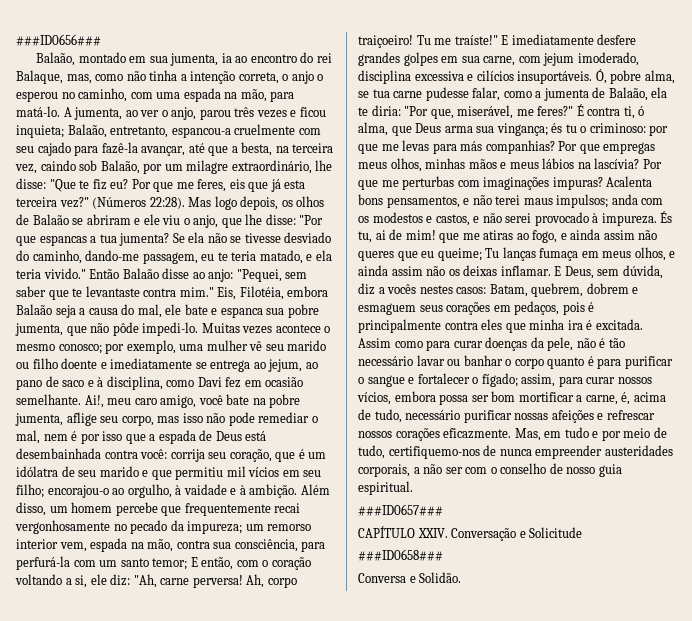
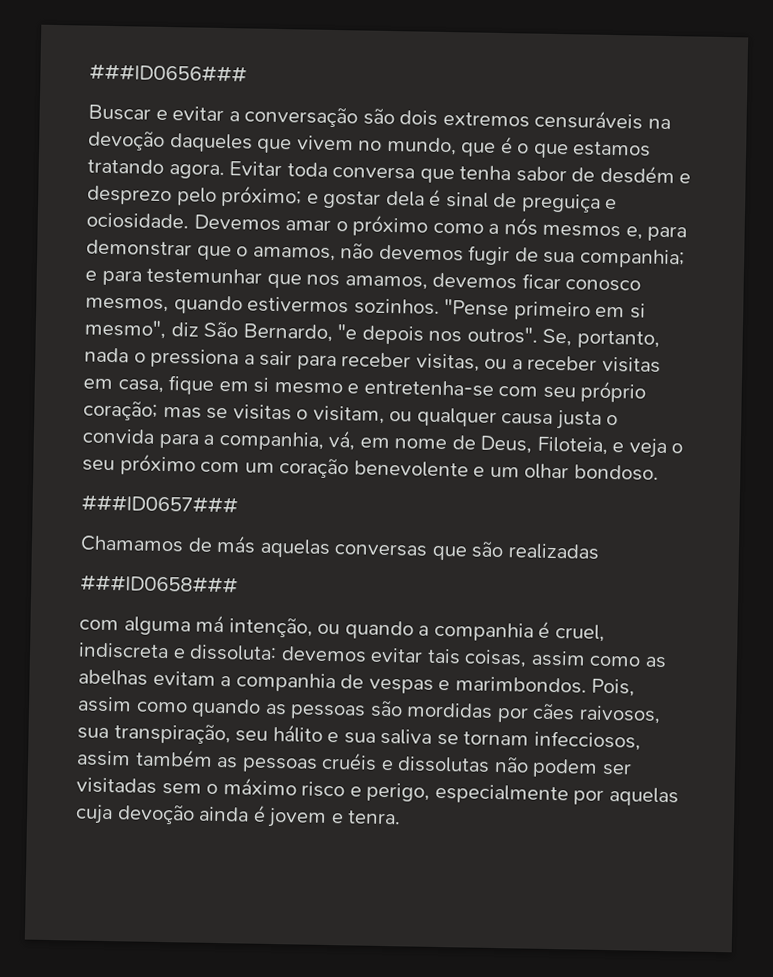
- Balaão, montado em sua jumenta, ia ao encontro do rei Balaque, mas, como não tinha a intenção correta, o anjo o esperou no caminho, com uma espada na mão, para matá-lo. A jumenta, ao ver o anjo, parou três vezes e ficou inquieta; Balaão, entretanto, espancou-a cruelmente com seu cajado para fazê-la avançar, até que a besta, na terceira vez, caindo sob Balaão, por um milagre extraordinário, lhe disse: "Que te fiz eu? Por que me feres, eis que já esta terceira vez?" (Números 22:28). Mas logo depois, os olhos de Balaão se abriram e ele viu o anjo, que lhe disse: "Por que espancas a tua jumenta? Se ela não se tivesse desviado do caminho, dando-me passagem, eu te teria matado, e ela teria vivido." Então Balaão disse ao anjo: "Pequei, sem saber que te levantaste contra mim." Eis, Filotéia, embora Balaão seja a causa do mal, ele bate e espanca sua pobre jumenta, que não pôde impedi-lo. Muitas vezes acontece o mesmo conosco; por exemplo, uma mulher vê seu marido ou filho doente e imediatamente se entrega ao jejum, ao pano de saco e à disciplina, como Davi fez em ocasião semelhante. Ai!, meu caro amigo, você bate na pobre jumenta, aflige seu corpo, mas isso não pode remediar o mal, nem é por isso que a espada de Deus está desembainhada contra você: corrija seu coração, que é um idólatra de seu marido e que permitiu mil vícios em seu filho; encorajou-o ao orgulho, à vaidade e à ambição. Além disso, um homem percebe que frequentemente recai vergonhosamente no pecado da impureza; um remorso interior vem, espada na mão, contra sua consciência, para perfurá-la com um santo temor; E então, com o coração voltando a si, ele diz: "Ah, carne perversa! Ah, corpo traiçoeiro! Tu me traíste!" E imediatamente desfere grandes golpes em sua carne, com jejum imoderado, disciplina excessiva e cilícios insuportáveis. Ó, pobre alma, se tua carne pudesse falar, como a jumenta de Balaão, ela te diria: "Por que, miserável, me feres?" É contra ti, ó alma, que Deus arma sua vingança; és tu o criminoso: por que me levas para más companhias? Por que empregas meus olhos, minhas mãos e meus lábios na lascívia? Por que me perturbas com imaginações impuras? Acalenta bons pensamentos, e não terei maus impulsos; anda com os modestos e castos, e não serei provocado à impureza. És tu, ai de mim! que me atiras ao fogo, e ainda assim não queres que eu queime; Tu lanças fumaça em meus olhos, e ainda assim não os deixas inflamar. E Deus, sem dúvida, diz a vocês nestes casos: Batam, quebrem, dobrem e esmaguem seus corações em pedaços, pois é principalmente contra eles que minha ira é excitada. Assim como para curar doenças da pele, não é tão necessário lavar ou banhar o corpo quanto é para purificar o sangue e fortalecer o fígado; assim, para curar nossos vícios, embora possa ser bom mortificar a carne, é, acima de tudo, necessário purificar nossas afeições e refrescar nossos corações eficazmente. Mas, em tudo e por meio de tudo, certifiquemo-nos de nunca empreender austeridades corporais, a não ser com o conselho de nosso guia espiritual.
+ Buscar e evitar a conversação são dois extremos censuráveis na devoção daqueles que vivem no mundo, que é o que estamos tratando agora. Evitar toda conversa que tenha sabor de desdém e desprezo pelo próximo; e gostar dela é sinal de preguiça e ociosidade. Devemos amar o próximo como a nós mesmos e, para demonstrar que o amamos, não devemos fugir de sua companhia; e para testemunhar que nos amamos, devemos ficar conosco mesmos, quando estivermos sozinhos. "Pense primeiro em si mesmo", diz São Bernardo, "e depois nos outros". Se, portanto, nada o pressiona a sair para receber visitas, ou a receber visitas em casa, fique em si mesmo e entretenha-se com seu próprio coração; mas se visitas o visitam, ou qualquer causa justa o convida para a companhia, vá, em nome de Deus, Filoteia, e veja o seu próximo com um coração benevolente e um olhar bondoso.
  ###ID0657###
- CAPÍTULO XXIV. Conversação e Solicitude
+ Chamamos de más aquelas conversas que são realizadas
  ###ID0658###
- Conversa e Solidão.
+ com alguma má intenção, ou quando a companhia é cruel, indiscreta e dissoluta: devemos evitar tais coisas, assim como as abelhas evitam a companhia de vespas e marimbondos. Pois, assim como quando as pessoas são mordidas por cães raivosos, sua transpiração, seu hálito e sua saliva se tornam infecciosos, assim também as pessoas cruéis e dissolutas não podem ser visitadas sem o máximo risco e perigo, especialmente por aquelas cuja devoção ainda é jovem e tenra.

